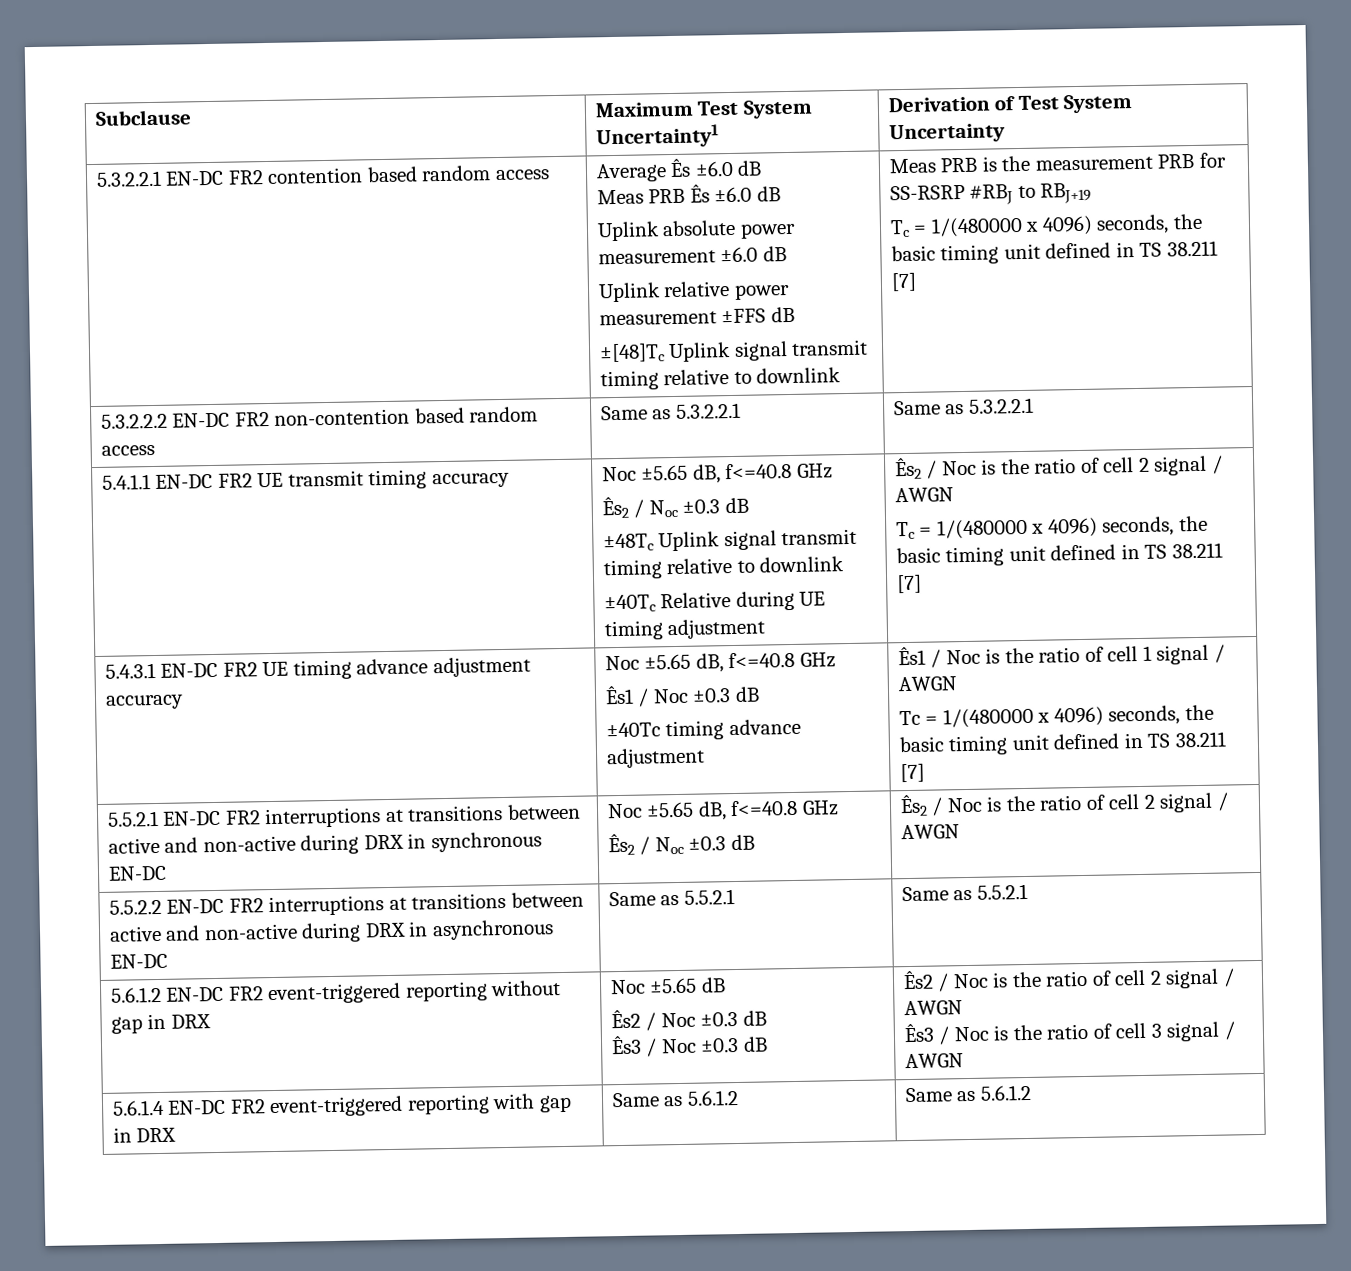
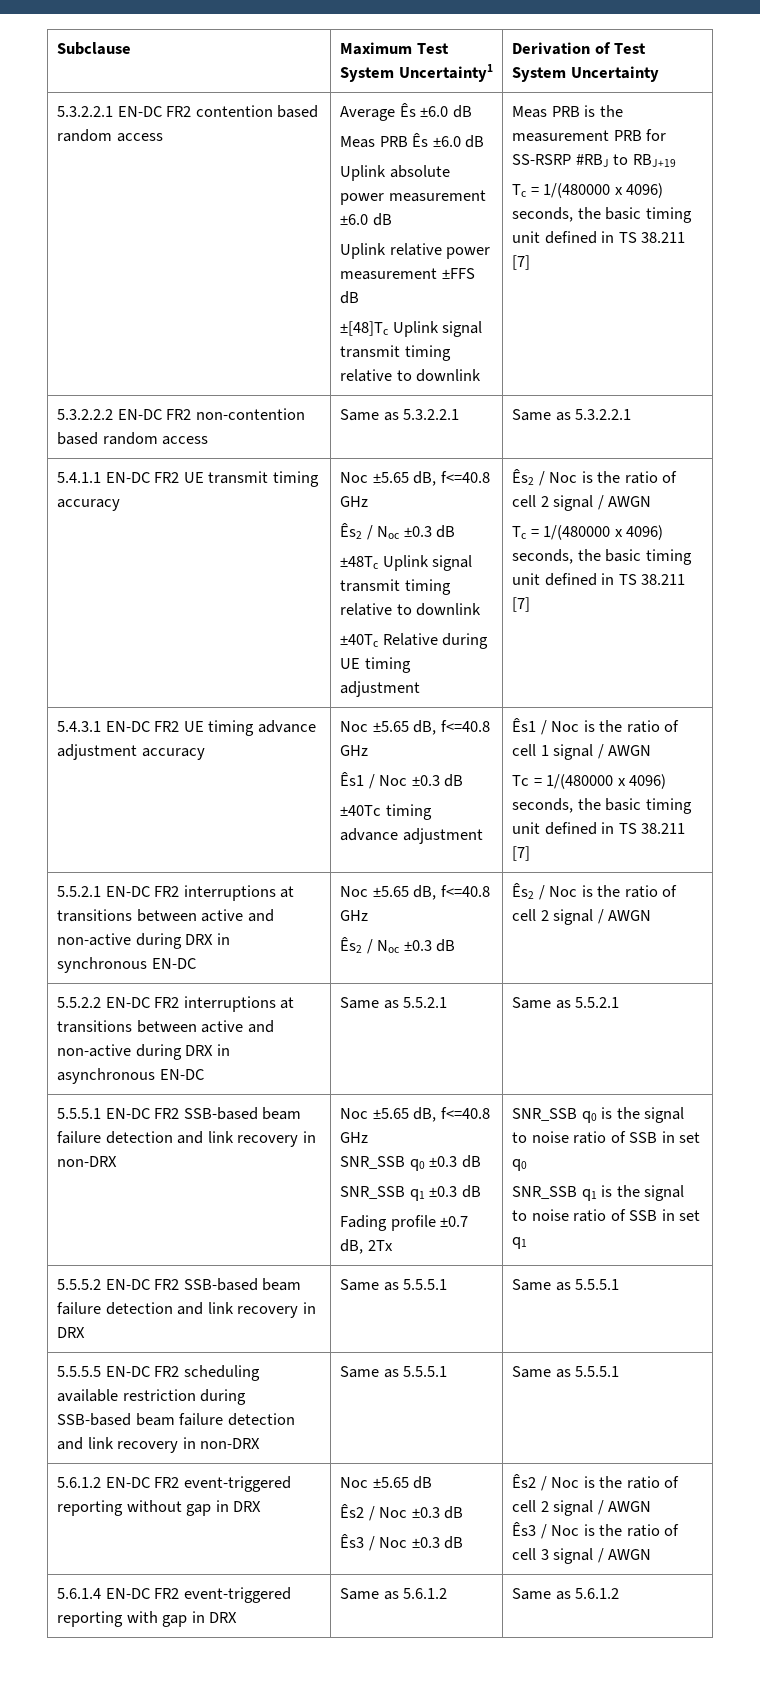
+ 5.5.5.1 EN-DC FR2 SSB-based beam failure detection and link recovery in non-DRX | Noc ±5.65 dB, f<=40.8 GHz
+ SNR_SSB q0 ±0.3 dB
+ SNR_SSB q1 ±0.3 dB
+ Fading profile ±0.7 dB, 2Tx | SNR_SSB q0 is the signal to noise ratio of SSB in set q0
+ SNR_SSB q1 is the signal to noise ratio of SSB in set q1
+ 5.5.5.2 EN-DC FR2 SSB-based beam failure detection and link recovery in DRX | Same as 5.5.5.1 | Same as 5.5.5.1
+ 5.5.5.5 EN-DC FR2 scheduling available restriction during SSB-based beam failure detection and link recovery in non-DRX | Same as 5.5.5.1 | Same as 5.5.5.1

